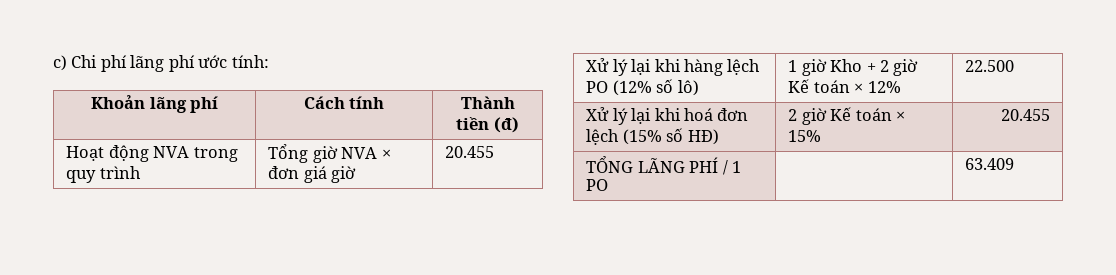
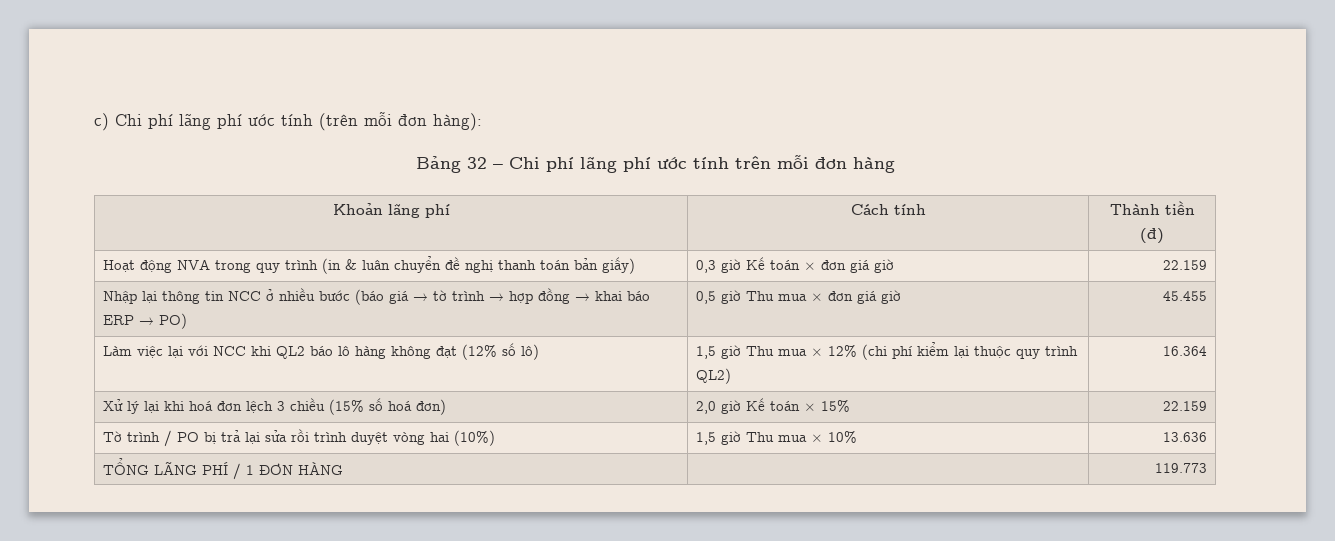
- c) Chi phí lãng phí ước tính:
+ c) Chi phí lãng phí ước tính (trên mỗi đơn hàng):
+ Bảng 32 – Chi phí lãng phí ước tính trên mỗi đơn hàng
- Hoạt động NVA trong quy trình | Tổng giờ NVA × đơn giá giờ | 20.455
- Xử lý lại khi hàng lệch PO (12% số lô) | 1 giờ Kho + 2 giờ Kế toán × 12% | 22.500
+ Hoạt động NVA trong quy trình (in & luân chuyển đề nghị thanh toán bản giấy) | 0,3 giờ Kế toán × đơn giá giờ | 22.159
+ Nhập lại thông tin NCC ở nhiều bước (báo giá → tờ trình → hợp đồng → khai báo ERP → PO) | 0,5 giờ Thu mua × đơn giá giờ | 45.455
+ Làm việc lại với NCC khi QL2 báo lô hàng không đạt (12% số lô) | 1,5 giờ Thu mua × 12% (chi phí kiểm lại thuộc quy trình QL2) | 16.364
- Xử lý lại khi hoá đơn lệch (15% số HĐ) | 2 giờ Kế toán × 15% | 20.455
+ Xử lý lại khi hoá đơn lệch 3 chiều (15% số hoá đơn) | 2,0 giờ Kế toán × 15% | 22.159
+ Tờ trình / PO bị trả lại sửa rồi trình duyệt vòng hai (10%) | 1,5 giờ Thu mua × 10% | 13.636
- TỔNG LÃNG PHÍ / 1 PO | | 63.409
+ TỔNG LÃNG PHÍ / 1 ĐƠN HÀNG | | 119.773

